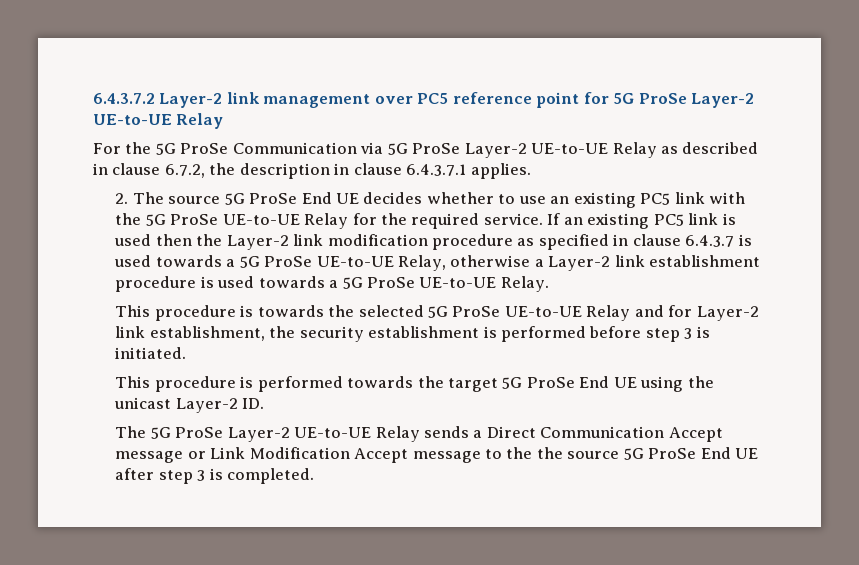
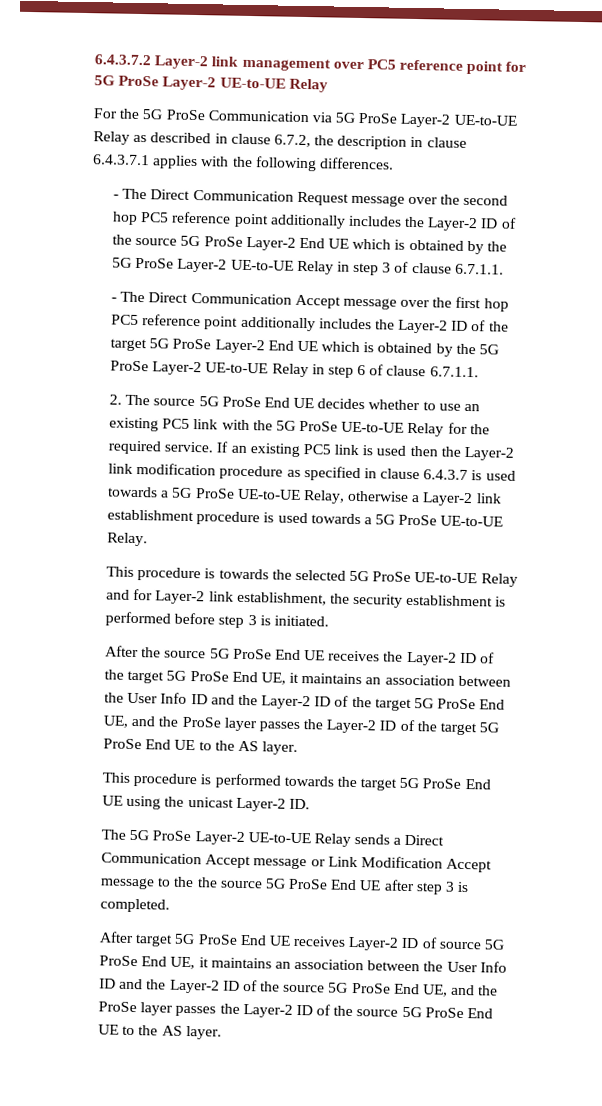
- For the 5G ProSe Communication via 5G ProSe Layer-2 UE-to-UE Relay as described in clause 6.7.2, the description in clause 6.4.3.7.1 applies.
+ For the 5G ProSe Communication via 5G ProSe Layer-2 UE-to-UE Relay as described in clause 6.7.2, the description in clause 6.4.3.7.1 applies with the following differences.
+ - The Direct Communication Request message over the second hop PC5 reference point additionally includes the Layer-2 ID of the source 5G ProSe Layer-2 End UE which is obtained by the 5G ProSe Layer-2 UE-to-UE Relay in step 3 of clause 6.7.1.1.
+ - The Direct Communication Accept message over the first hop PC5 reference point additionally includes the Layer-2 ID of the target 5G ProSe Layer-2 End UE which is obtained by the 5G ProSe Layer-2 UE-to-UE Relay in step 6 of clause 6.7.1.1.
+ After the source 5G ProSe End UE receives the Layer-2 ID of the target 5G ProSe End UE, it maintains an association between the User Info ID and the Layer-2 ID of the target 5G ProSe End UE, and the ProSe layer passes the Layer-2 ID of the target 5G ProSe End UE to the AS layer.
+ After target 5G ProSe End UE receives Layer-2 ID of source 5G ProSe End UE, it maintains an association between the User Info ID and the Layer-2 ID of the source 5G ProSe End UE, and the ProSe layer passes the Layer-2 ID of the source 5G ProSe End UE to the AS layer.

